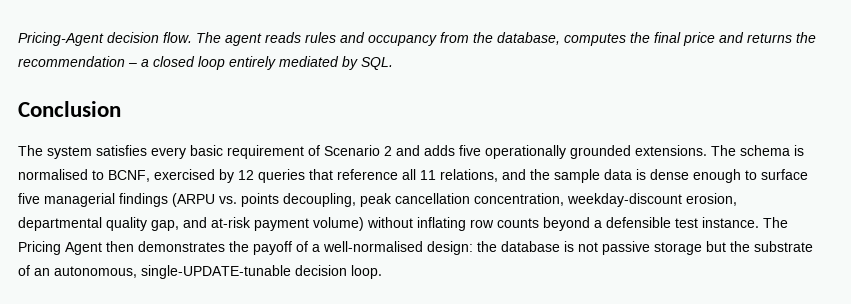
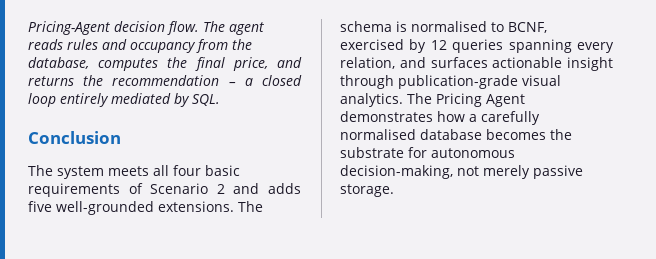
- The agent reads rules and occupancy from the database, computes the final price and returns the recommendation – a closed loop entirely mediated by SQL.
+ The agent reads rules and occupancy from the database, computes the final price, and returns the recommendation – a closed loop entirely mediated by SQL.
- The system satisfies every basic requirement of Scenario 2 and adds five operationally grounded extensions.
+ The system meets all four basic requirements of Scenario 2 and adds five well-grounded extensions.
- The schema is normalised to BCNF, exercised by 12 queries that reference all 11 relations, and the sample data is dense enough to surface five managerial findings (ARPU vs. points decoupling, peak cancellation concentration, weekday-discount erosion, departmental quality gap, and at-risk payment volume) without inflating row counts beyond a defensible test instance. The Pricing Agent then demonstrates the payoff of a well-normalised design: the database is not passive storage but the substrate of an autonomous, single-UPDATE-tunable decision loop.
+ The schema is normalised to BCNF, exercised by 12 queries spanning every relation, and surfaces actionable insight through publication-grade visual analytics. The Pricing Agent demonstrates how a carefully normalised database becomes the substrate for autonomous decision-making, not merely passive storage.

